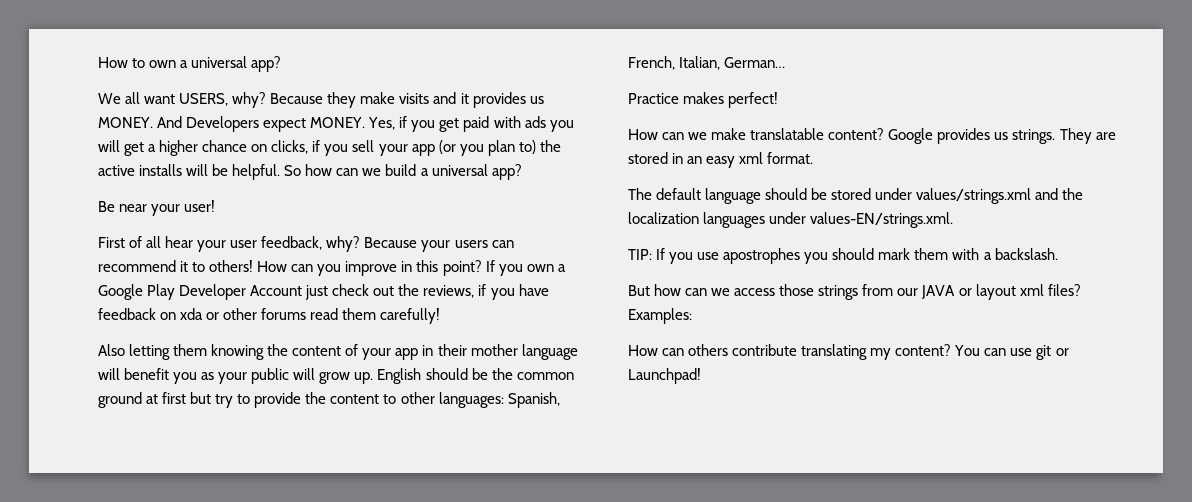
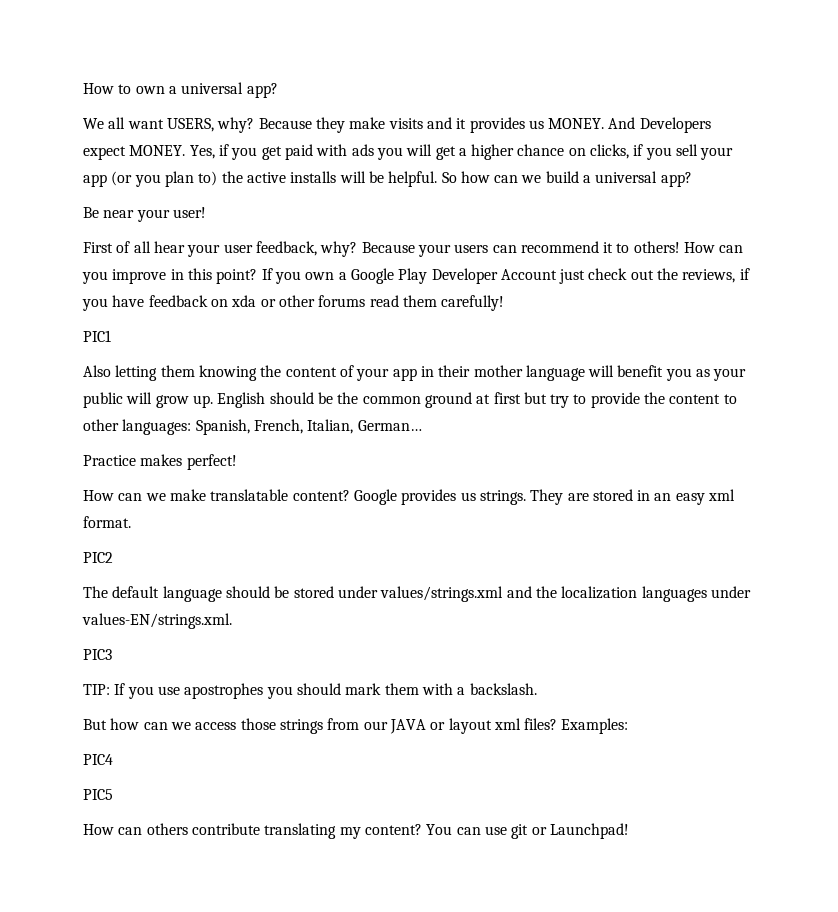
+ PIC1
+ PIC2
+ PIC3
+ PIC4
+ PIC5

